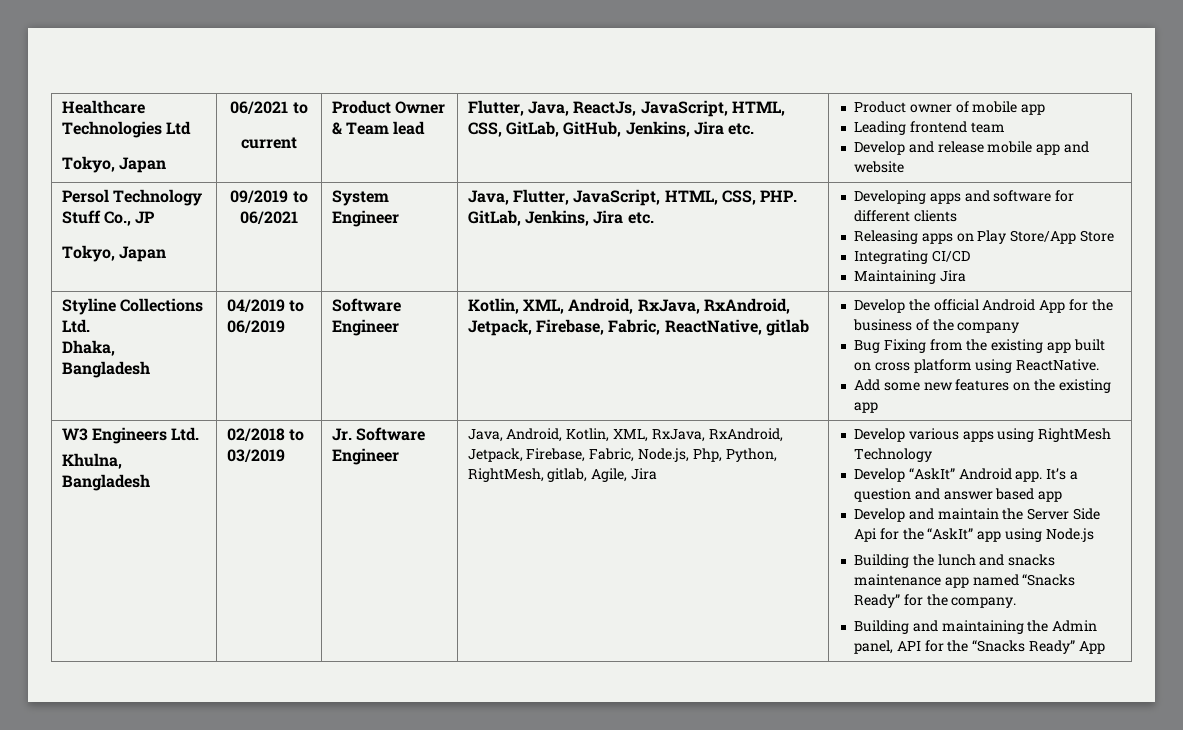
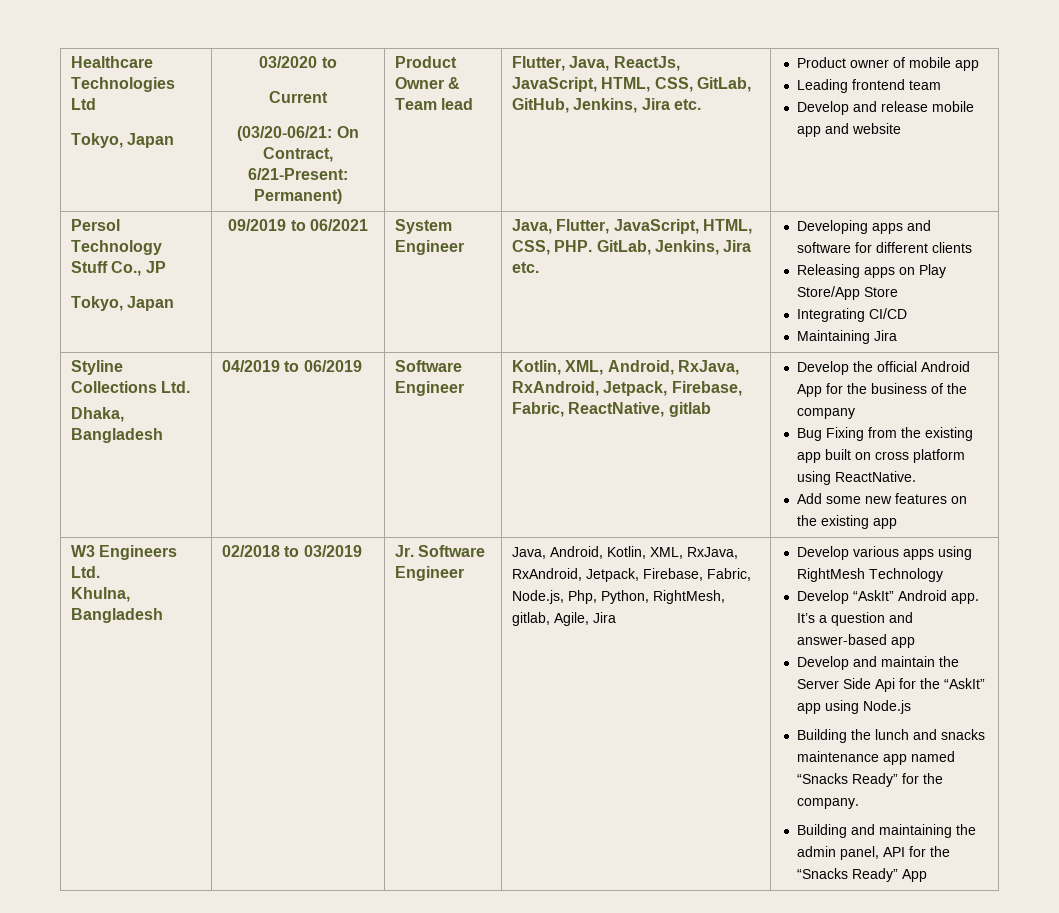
- 06/2021 to
+ 03/2020 to
- current
+ Current
+ (03/20-06/21: On Contract, 6/21-Present: Permanent)
- It’s a question and answer based app
+ It’s a question and answer-based app
- Building and maintaining the Admin panel, API for the “Snacks Ready” App
+ Building and maintaining the admin panel, API for the “Snacks Ready” App

